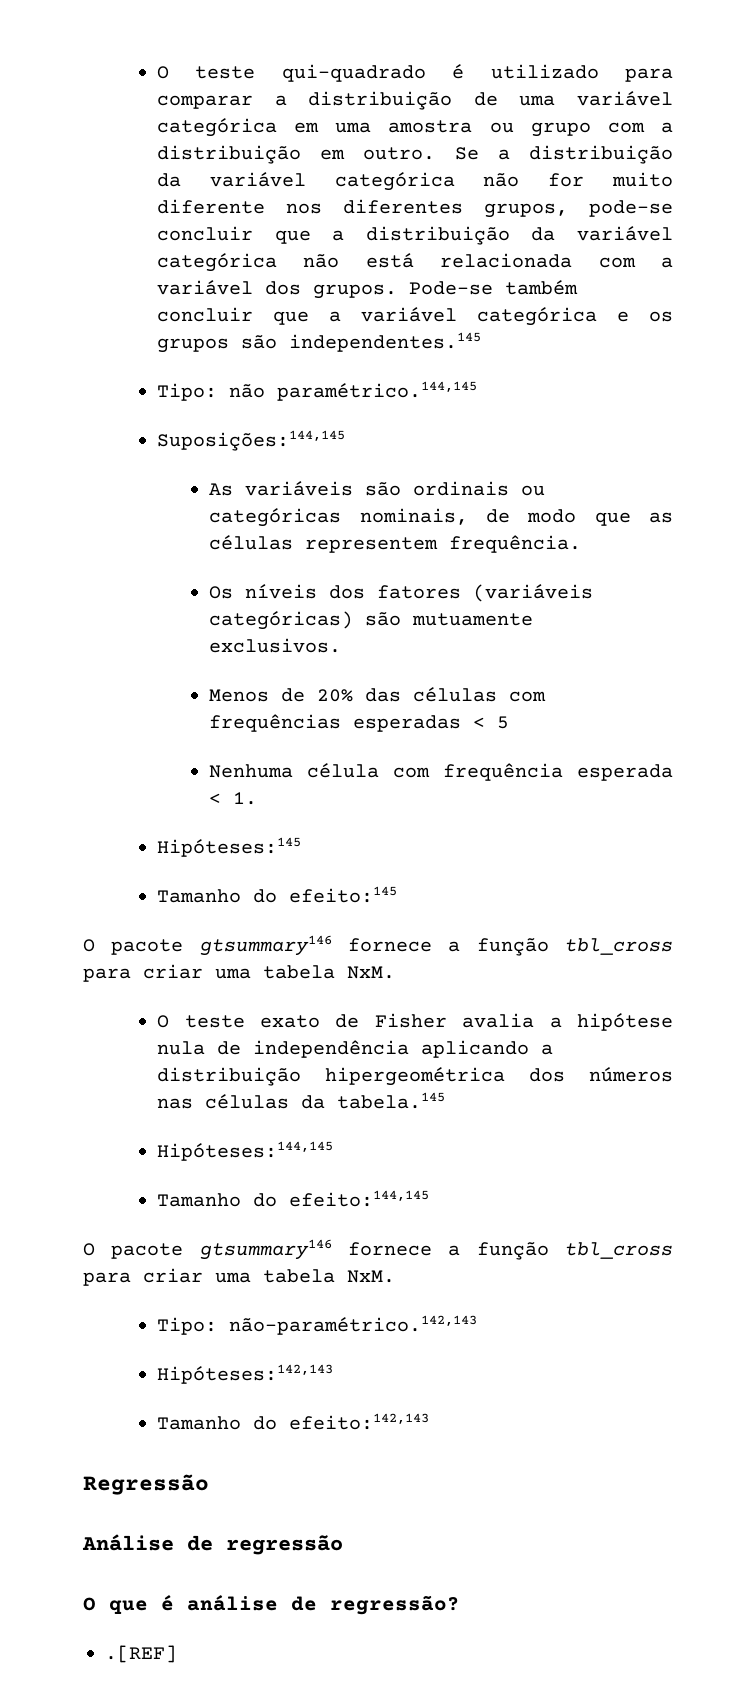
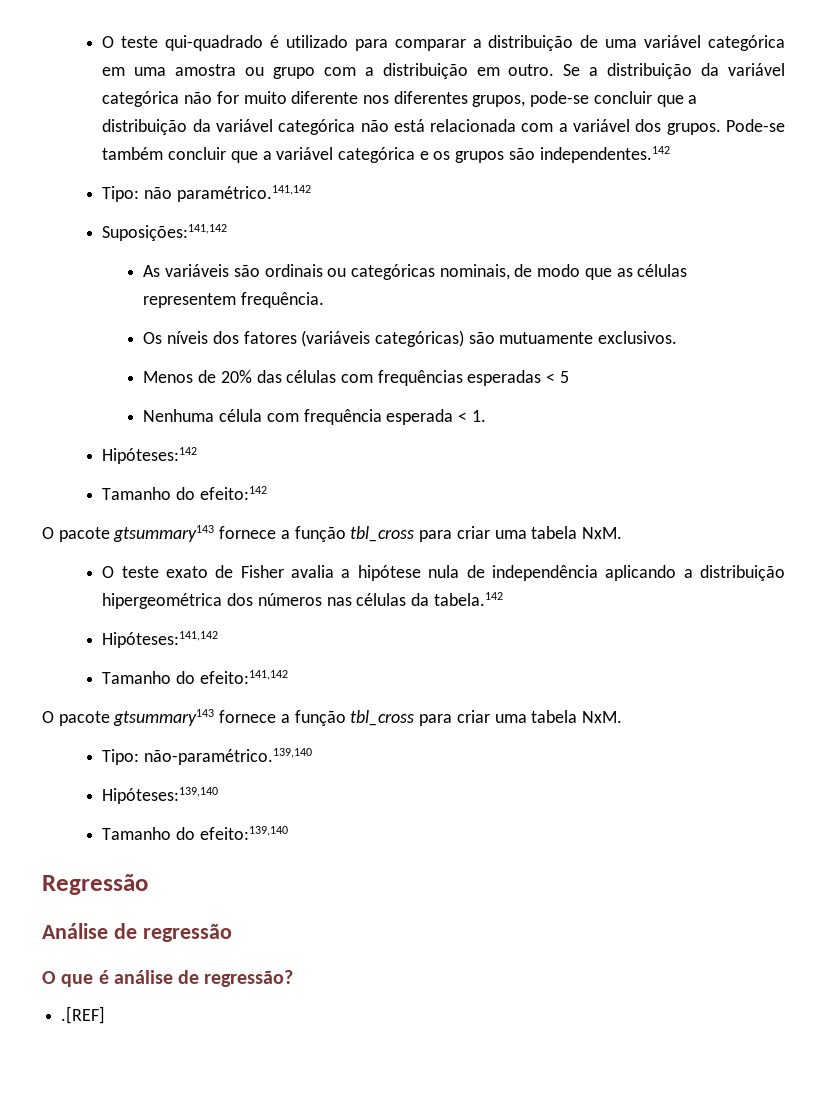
- Pode-se também concluir que a variável categórica e os grupos são independentes.145
+ Pode-se também concluir que a variável categórica e os grupos são independentes.142
- Tipo: não paramétrico.144,145
- Suposições:144,145
+ Tipo: não paramétrico.141,142
+ Suposições:141,142
- Hipóteses:145
- Tamanho do efeito:145
- O pacote gtsummary146 fornece a função tbl_cross para criar uma tabela NxM.
+ Hipóteses:142
+ Tamanho do efeito:142
+ O pacote gtsummary143 fornece a função tbl_cross para criar uma tabela NxM.
- O teste exato de Fisher avalia a hipótese nula de independência aplicando a distribuição hipergeométrica dos números nas células da tabela.145
- Hipóteses:144,145
- Tamanho do efeito:144,145
- O pacote gtsummary146 fornece a função tbl_cross para criar uma tabela NxM.
+ O teste exato de Fisher avalia a hipótese nula de independência aplicando a distribuição hipergeométrica dos números nas células da tabela.142
+ Hipóteses:141,142
+ Tamanho do efeito:141,142
+ O pacote gtsummary143 fornece a função tbl_cross para criar uma tabela NxM.
- Tipo: não-paramétrico.142,143
- Hipóteses:142,143
- Tamanho do efeito:142,143
+ Tipo: não-paramétrico.139,140
+ Hipóteses:139,140
+ Tamanho do efeito:139,140

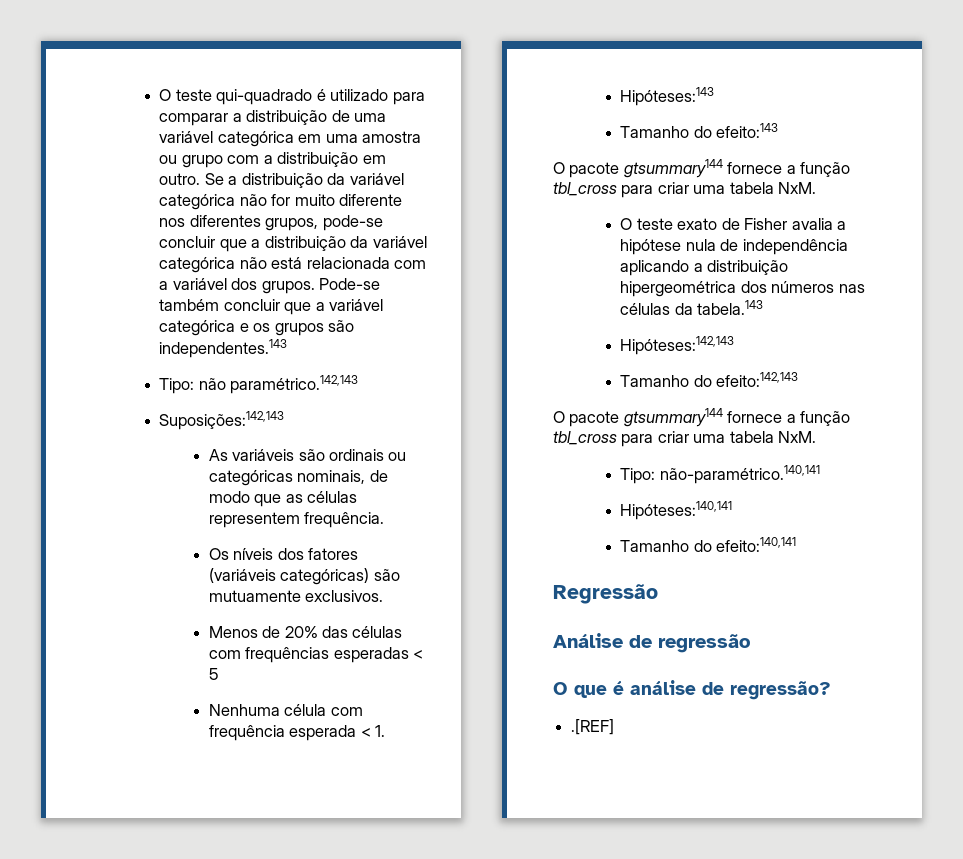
- Pode-se também concluir que a variável categórica e os grupos são independentes.142
+ Pode-se também concluir que a variável categórica e os grupos são independentes.143
- Tipo: não paramétrico.141,142
- Suposições:141,142
+ Tipo: não paramétrico.142,143
+ Suposições:142,143
- Hipóteses:142
- Tamanho do efeito:142
- O pacote gtsummary143 fornece a função tbl_cross para criar uma tabela NxM.
+ Hipóteses:143
+ Tamanho do efeito:143
+ O pacote gtsummary144 fornece a função tbl_cross para criar uma tabela NxM.
- O teste exato de Fisher avalia a hipótese nula de independência aplicando a distribuição hipergeométrica dos números nas células da tabela.142
- Hipóteses:141,142
- Tamanho do efeito:141,142
- O pacote gtsummary143 fornece a função tbl_cross para criar uma tabela NxM.
+ O teste exato de Fisher avalia a hipótese nula de independência aplicando a distribuição hipergeométrica dos números nas células da tabela.143
+ Hipóteses:142,143
+ Tamanho do efeito:142,143
+ O pacote gtsummary144 fornece a função tbl_cross para criar uma tabela NxM.
- Tipo: não-paramétrico.139,140
- Hipóteses:139,140
- Tamanho do efeito:139,140
+ Tipo: não-paramétrico.140,141
+ Hipóteses:140,141
+ Tamanho do efeito:140,141

